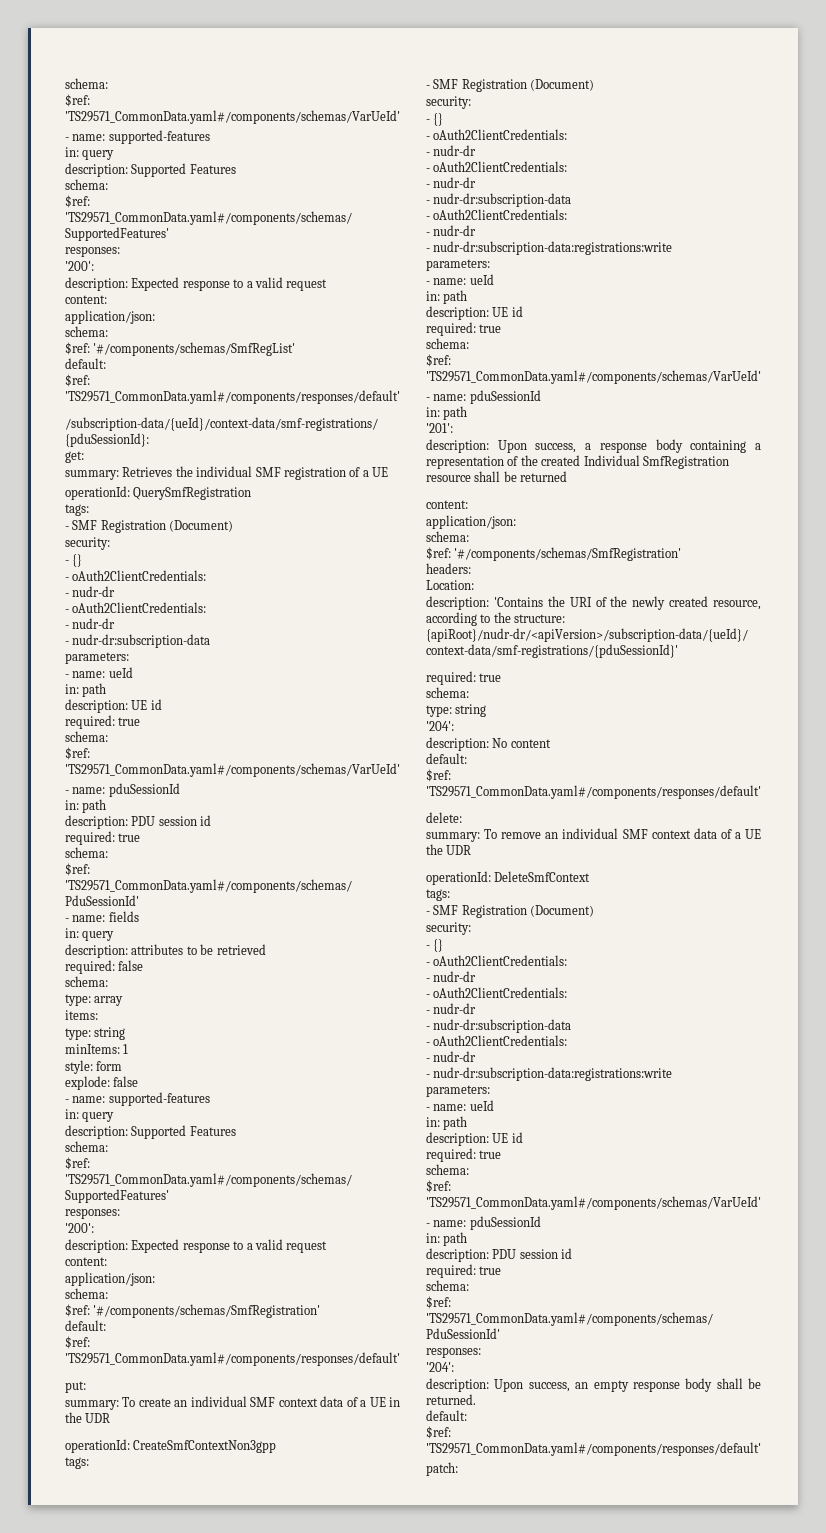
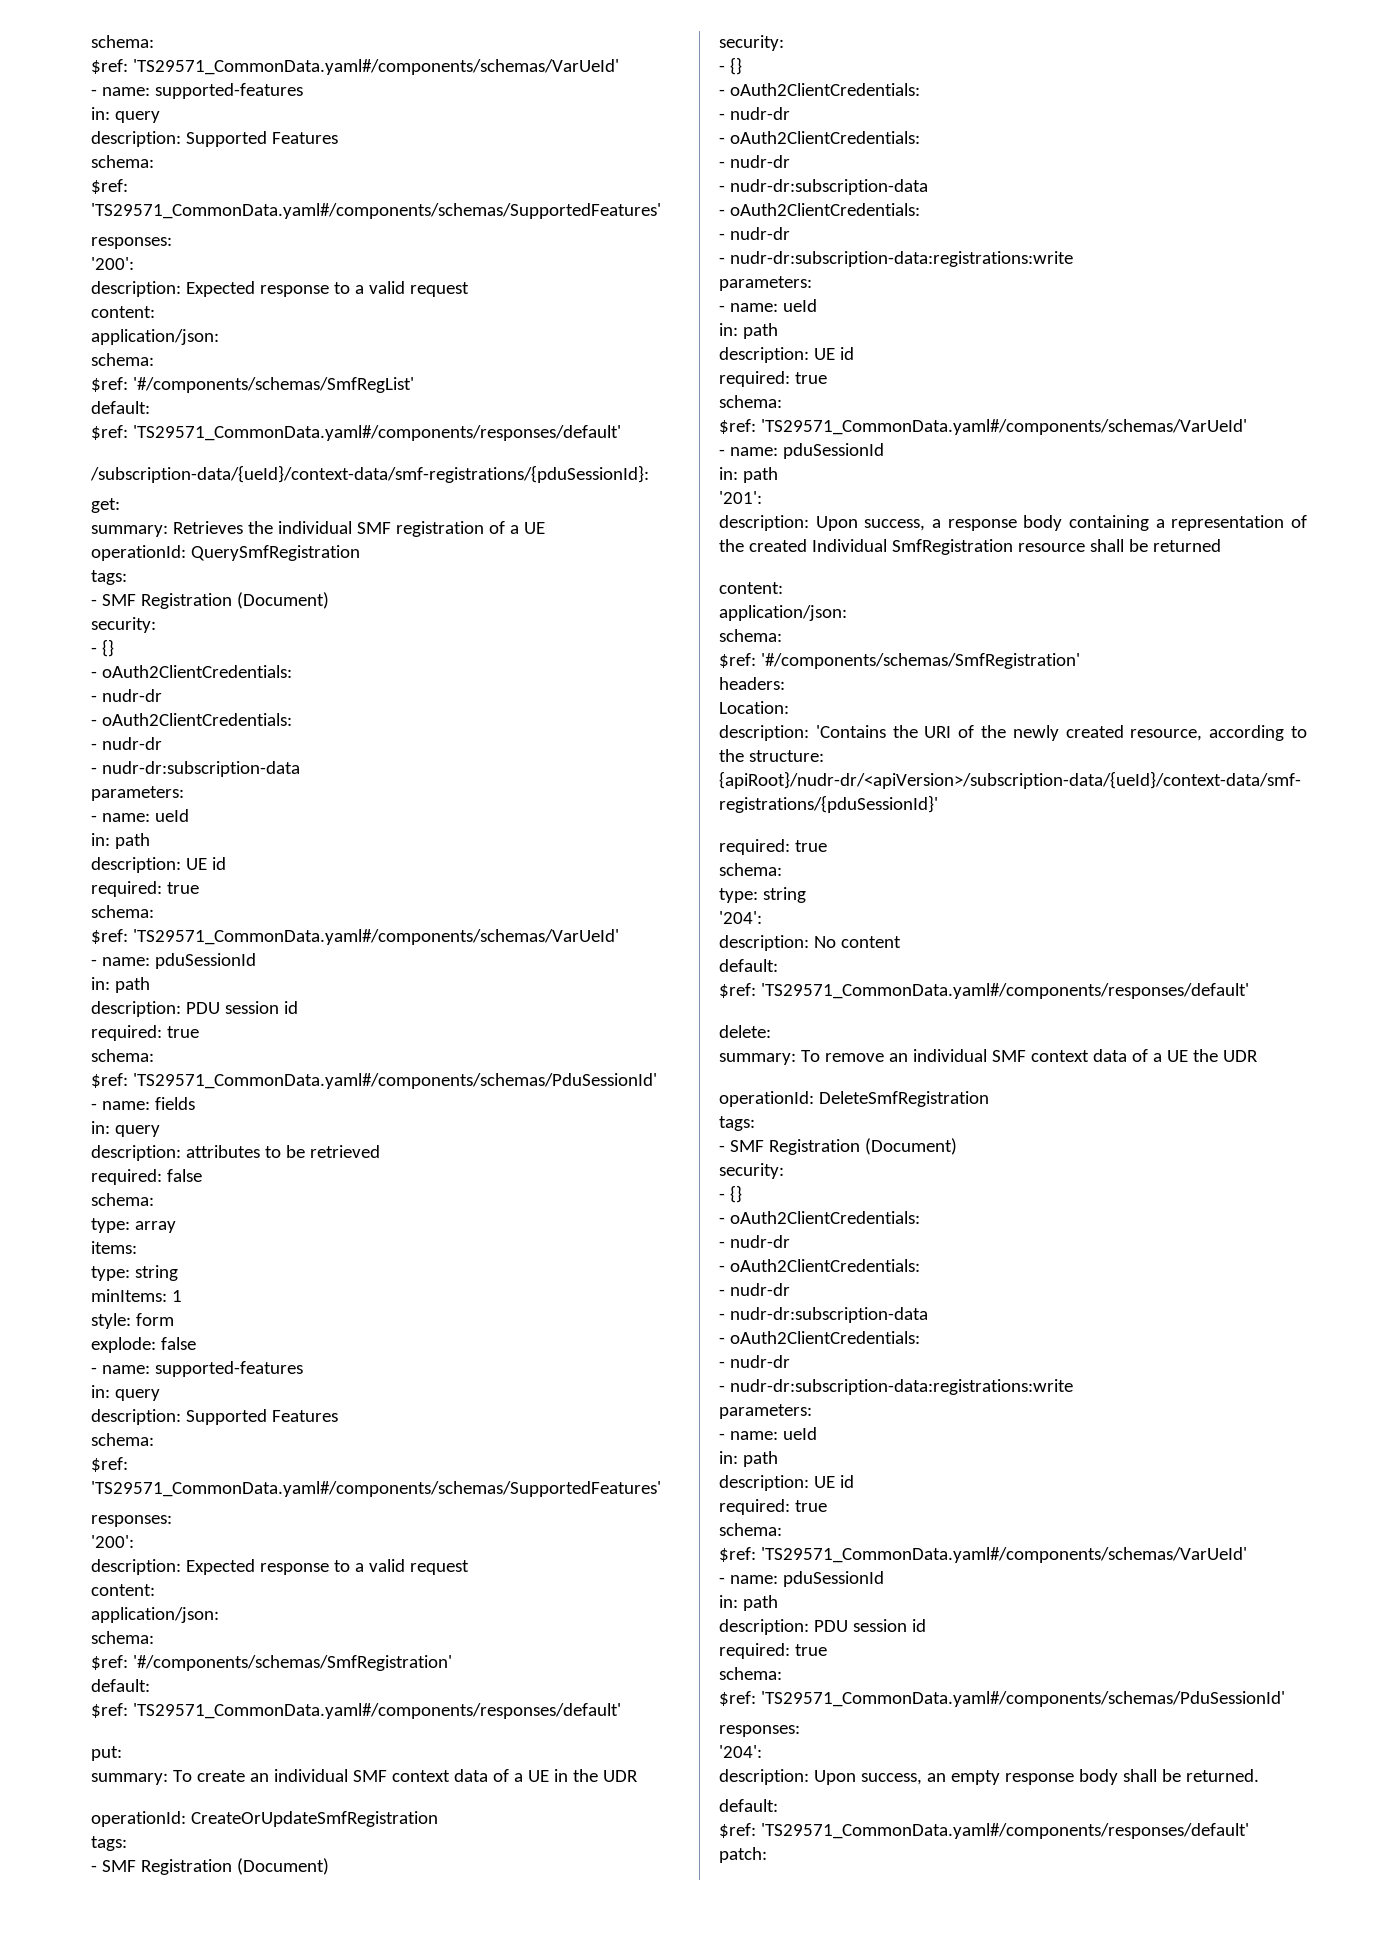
- operationId: CreateSmfContextNon3gpp
+ operationId: CreateOrUpdateSmfRegistration
- operationId: DeleteSmfContext
+ operationId: DeleteSmfRegistration

